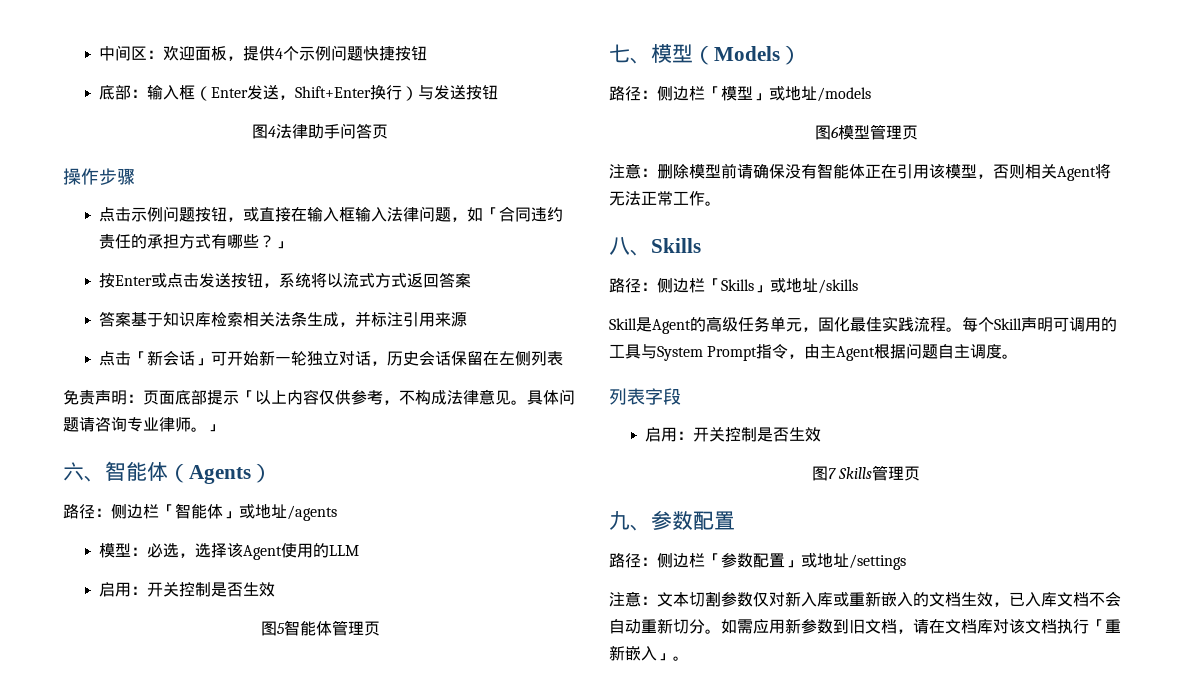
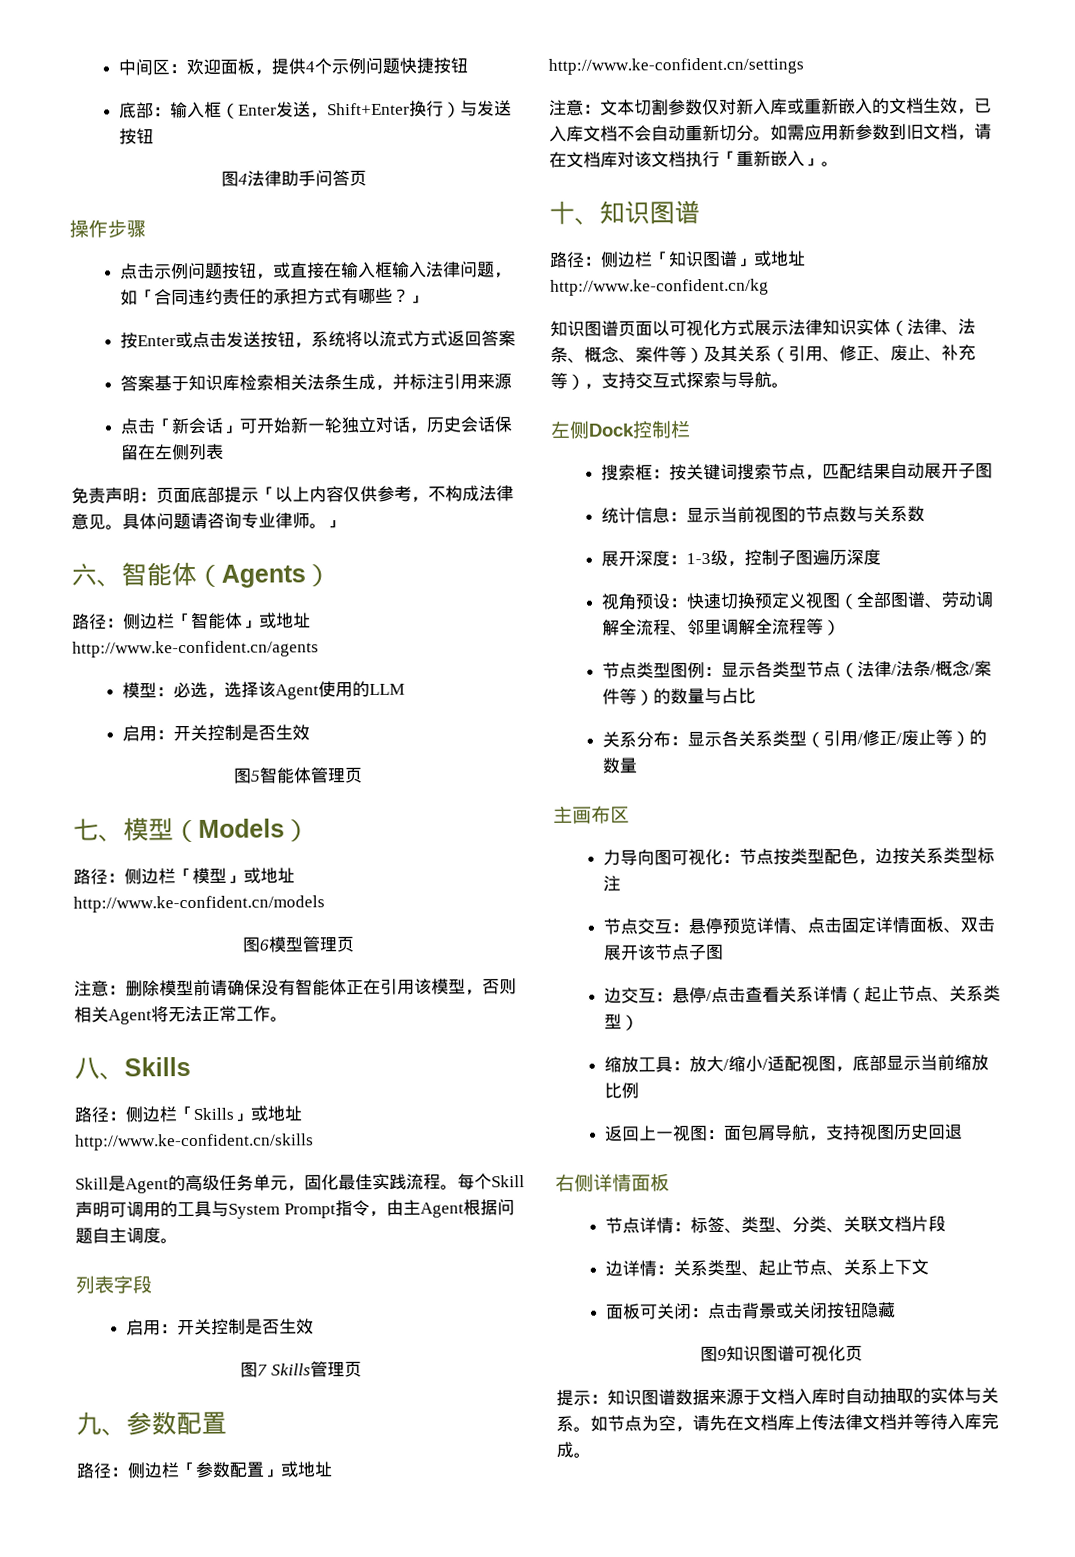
- 路径：侧边栏「智能体」或地址/agents
+ 路径：侧边栏「智能体」或地址http://www.ke-confident.cn/agents
- 路径：侧边栏「模型」或地址/models
+ 路径：侧边栏「模型」或地址http://www.ke-confident.cn/models
- 路径：侧边栏「Skills」或地址/skills
+ 路径：侧边栏「Skills」或地址http://www.ke-confident.cn/skills
- 路径：侧边栏「参数配置」或地址/settings
+ 路径：侧边栏「参数配置」或地址http://www.ke-confident.cn/settings
+ 十、知识图谱
+ 路径：侧边栏「知识图谱」或地址http://www.ke-confident.cn/kg
+ 知识图谱页面以可视化方式展示法律知识实体（法律、法条、概念、案件等）及其关系（引用、修正、废止、补充等），支持交互式探索与导航。
+ 左侧Dock控制栏
+ 搜索框：按关键词搜索节点，匹配结果自动展开子图
+ 统计信息：显示当前视图的节点数与关系数
+ 展开深度：1-3级，控制子图遍历深度
+ 视角预设：快速切换预定义视图（全部图谱、劳动调解全流程、邻里调解全流程等）
+ 节点类型图例：显示各类型节点（法律/法条/概念/案件等）的数量与占比
+ 关系分布：显示各关系类型（引用/修正/废止等）的数量
+ 主画布区
+ 力导向图可视化：节点按类型配色，边按关系类型标注
+ 节点交互：悬停预览详情、点击固定详情面板、双击展开该节点子图
+ 边交互：悬停/点击查看关系详情（起止节点、关系类型）
+ 缩放工具：放大/缩小/适配视图，底部显示当前缩放比例
+ 返回上一视图：面包屑导航，支持视图历史回退
+ 右侧详情面板
+ 节点详情：标签、类型、分类、关联文档片段
+ 边详情：关系类型、起止节点、关系上下文
+ 面板可关闭：点击背景或关闭按钮隐藏
+ 图9知识图谱可视化页
+ 提示：知识图谱数据来源于文档入库时自动抽取的实体与关系。如节点为空，请先在文档库上传法律文档并等待入库完成。

